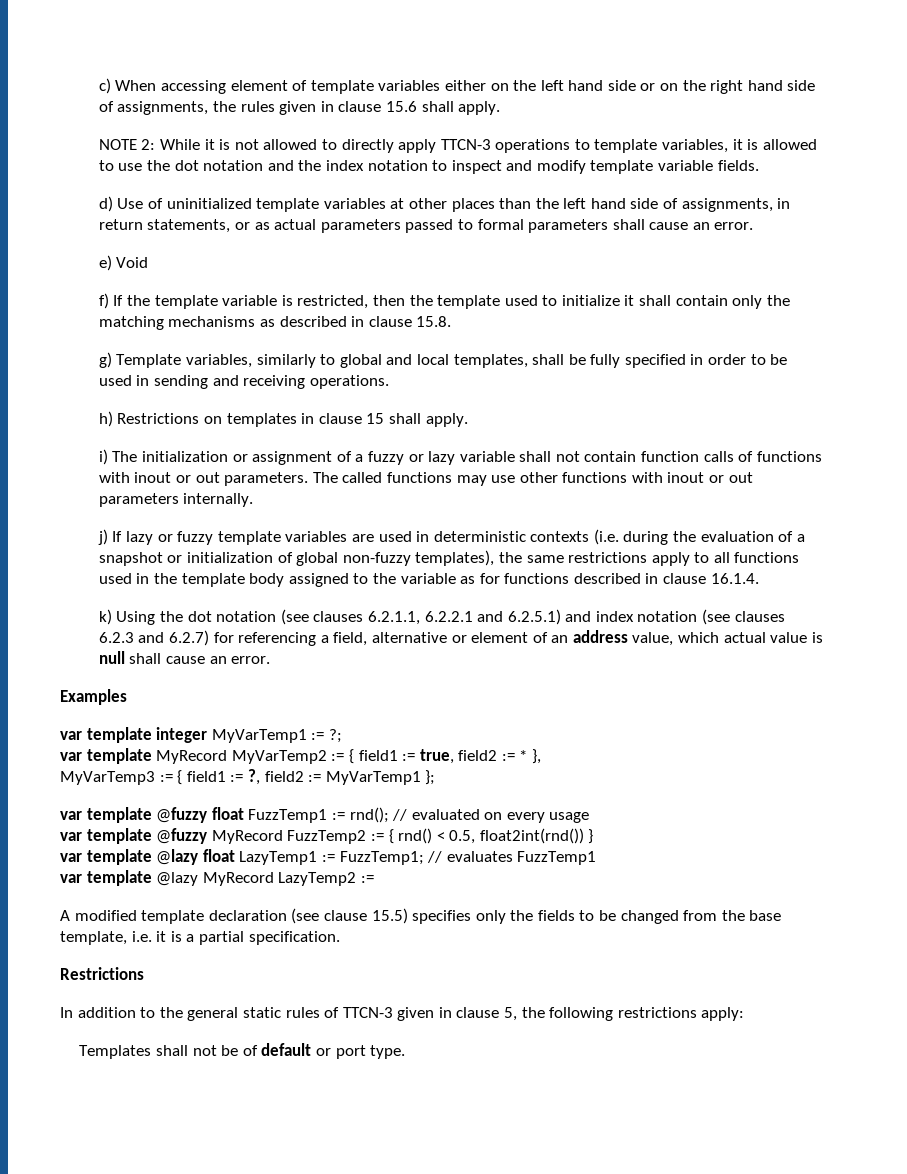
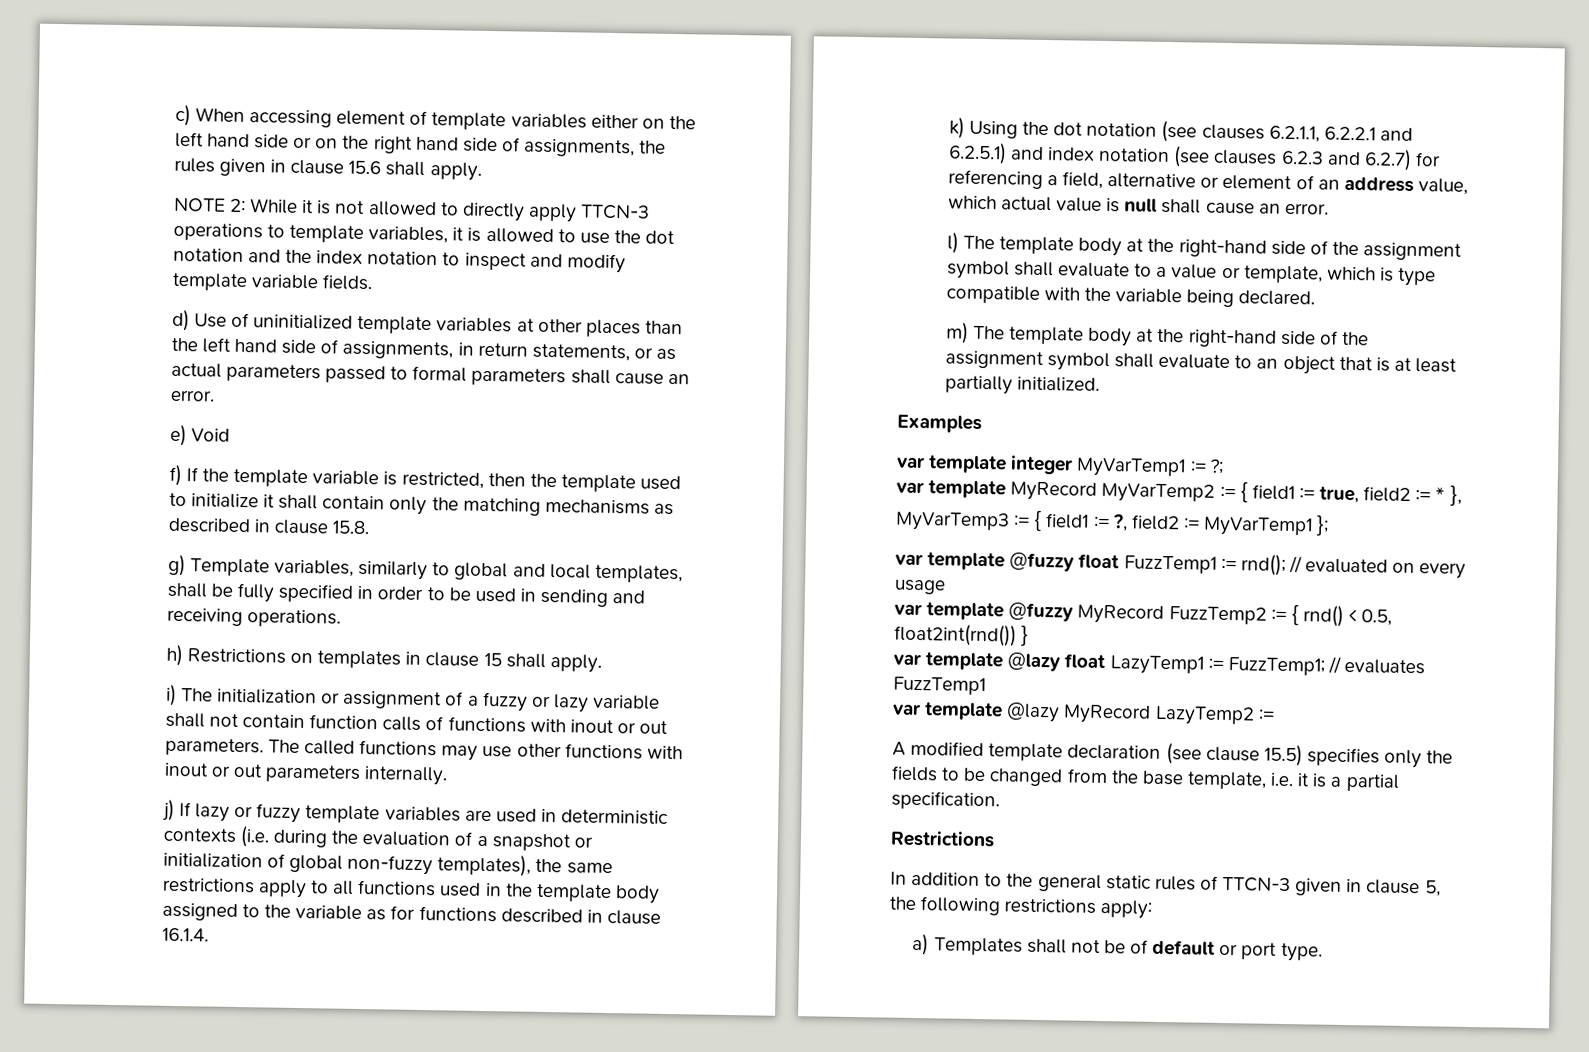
+ l) The template body at the right-hand side of the assignment symbol shall evaluate to a value or template, which is type compatible with the variable being declared.
+ m) The template body at the right-hand side of the assignment symbol shall evaluate to an object that is at least partially initialized.
- Templates shall not be of default or port type.
+ a) Templates shall not be of default or port type.

